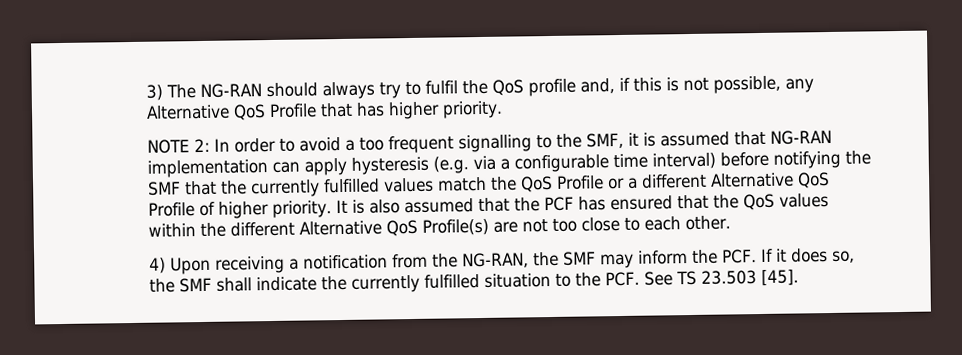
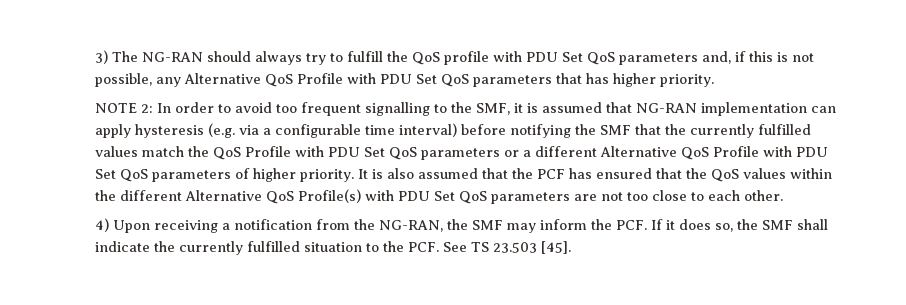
- 3) The NG-RAN should always try to fulfil the QoS profile and, if this is not possible, any Alternative QoS Profile that has higher priority.
+ 3) The NG-RAN should always try to fulfill the QoS profile with PDU Set QoS parameters and, if this is not possible, any Alternative QoS Profile with PDU Set QoS parameters that has higher priority.
- NOTE 2: In order to avoid a too frequent signalling to the SMF, it is assumed that NG-RAN implementation can apply hysteresis (e.g. via a configurable time interval) before notifying the SMF that the currently fulfilled values match the QoS Profile or a different Alternative QoS Profile of higher priority.
+ NOTE 2: In order to avoid too frequent signalling to the SMF, it is assumed that NG-RAN implementation can apply hysteresis (e.g. via a configurable time interval) before notifying the SMF that the currently fulfilled values match the QoS Profile with PDU Set QoS parameters or a different Alternative QoS Profile with PDU Set QoS parameters of higher priority.
- It is also assumed that the PCF has ensured that the QoS values within the different Alternative QoS Profile(s) are not too close to each other.
+ It is also assumed that the PCF has ensured that the QoS values within the different Alternative QoS Profile(s) with PDU Set QoS parameters are not too close to each other.

